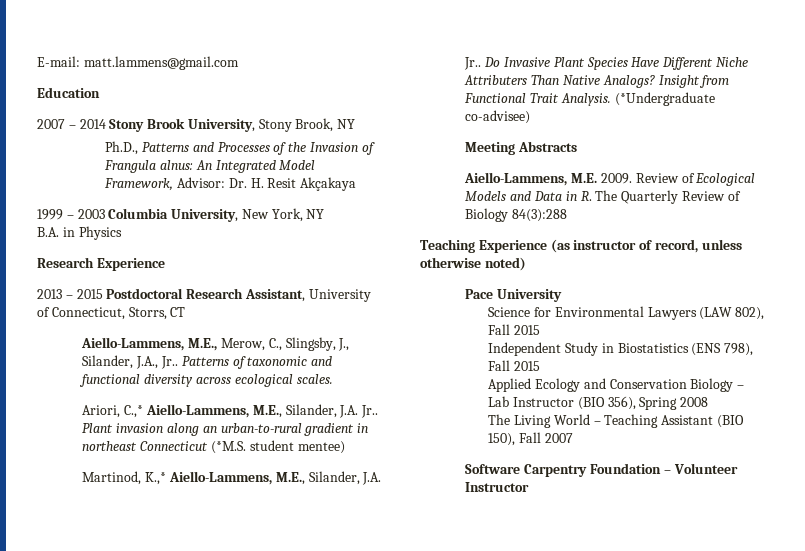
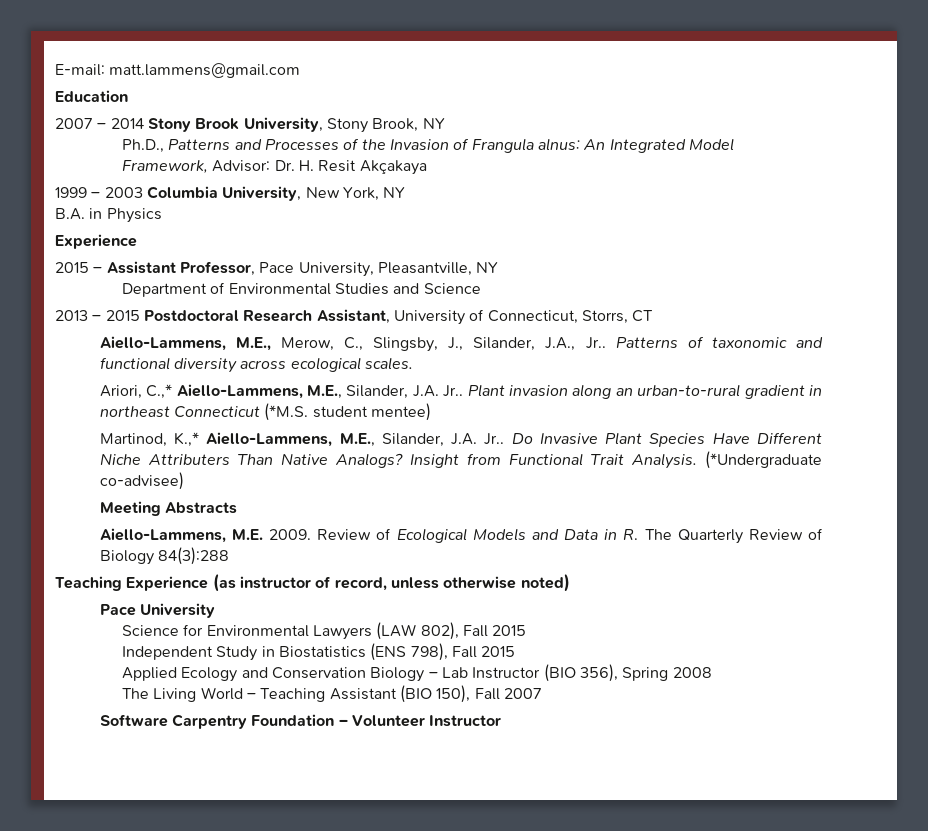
  B.A. in Physics
- Research Experience
+ Experience
+ 2015 – Assistant Professor, Pace University, Pleasantville, NY
+ Department of Environmental Studies and Science

